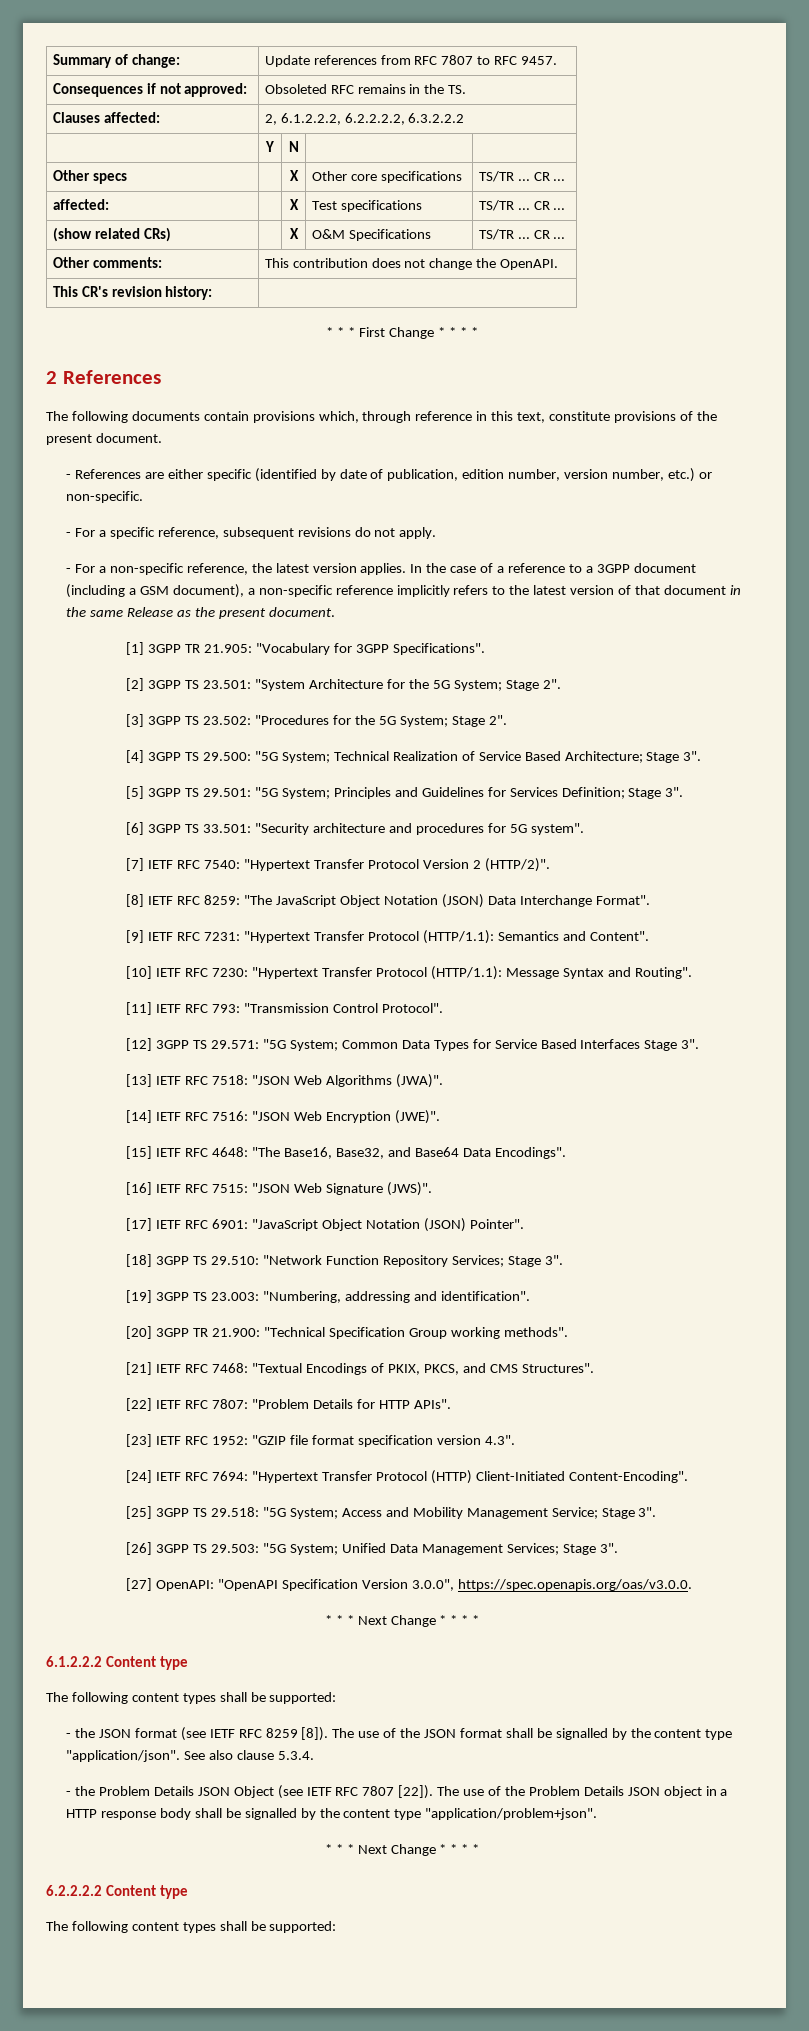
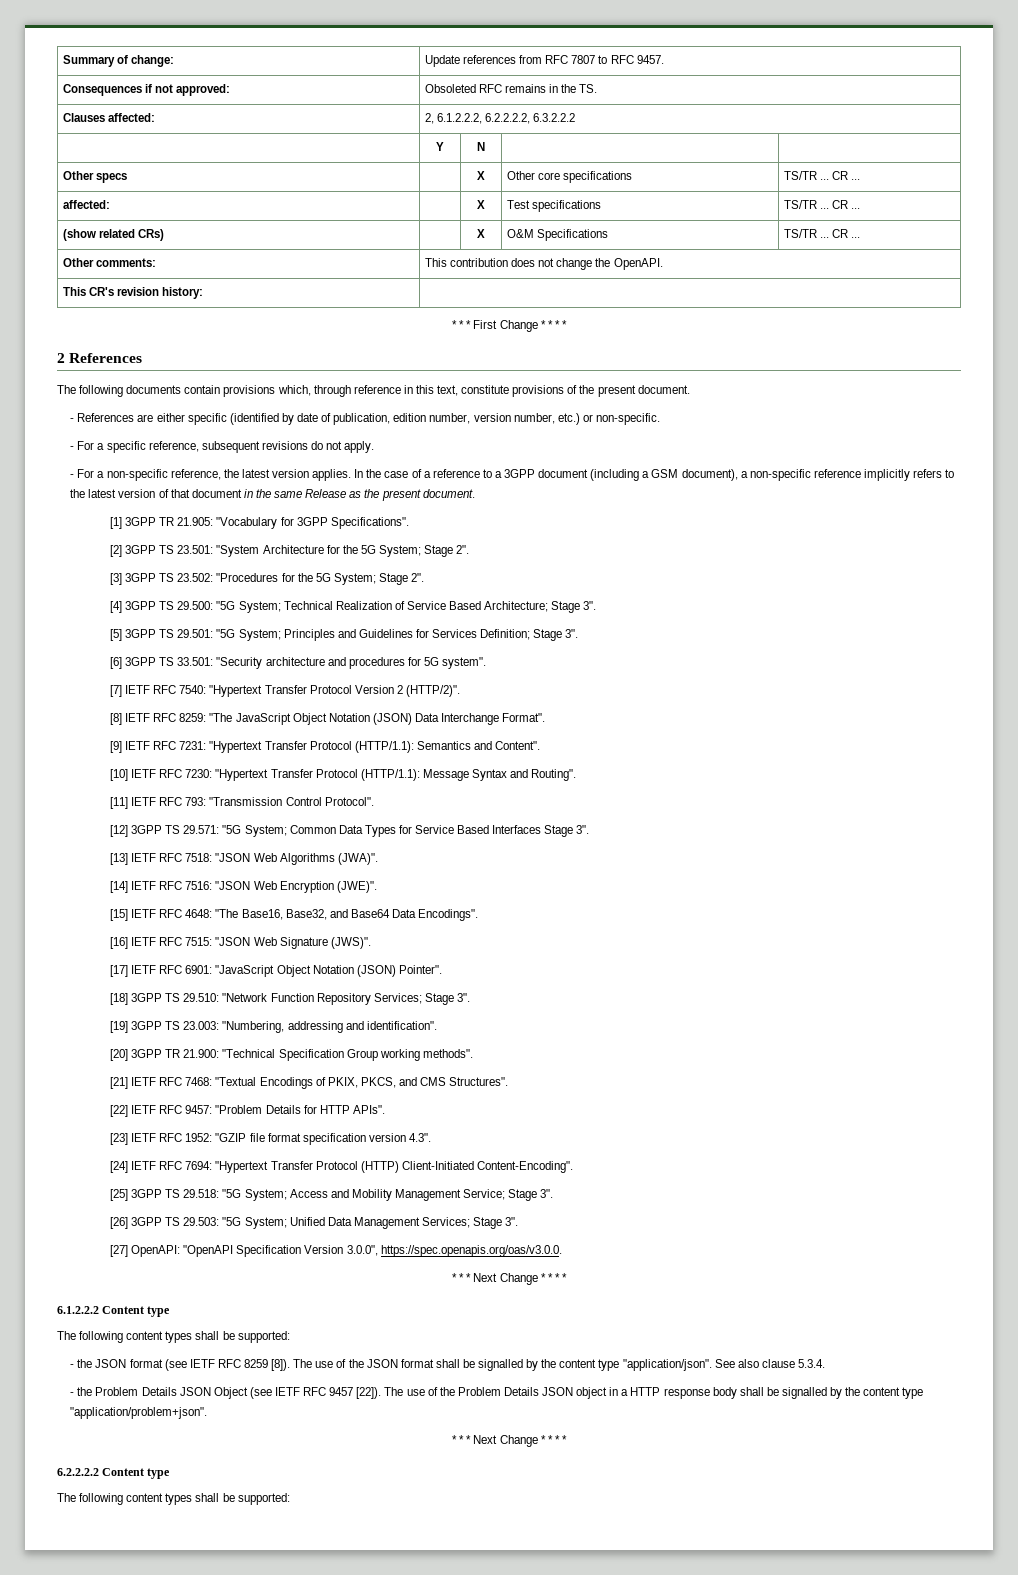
- [22] IETF RFC 7807: "Problem Details for HTTP APIs".
+ [22] IETF RFC 9457: "Problem Details for HTTP APIs".
- - the Problem Details JSON Object (see IETF RFC 7807 [22]).
+ - the Problem Details JSON Object (see IETF RFC 9457 [22]).

